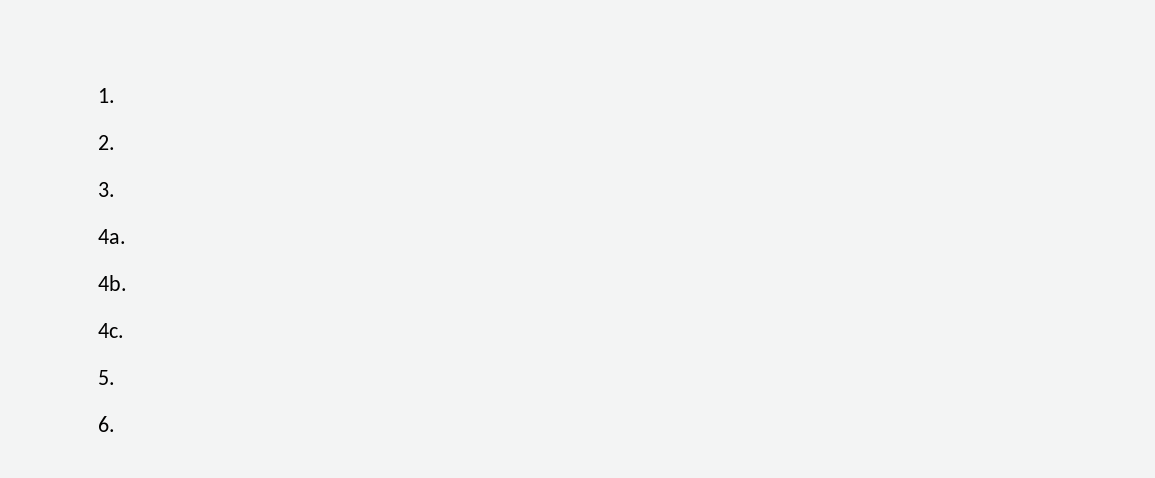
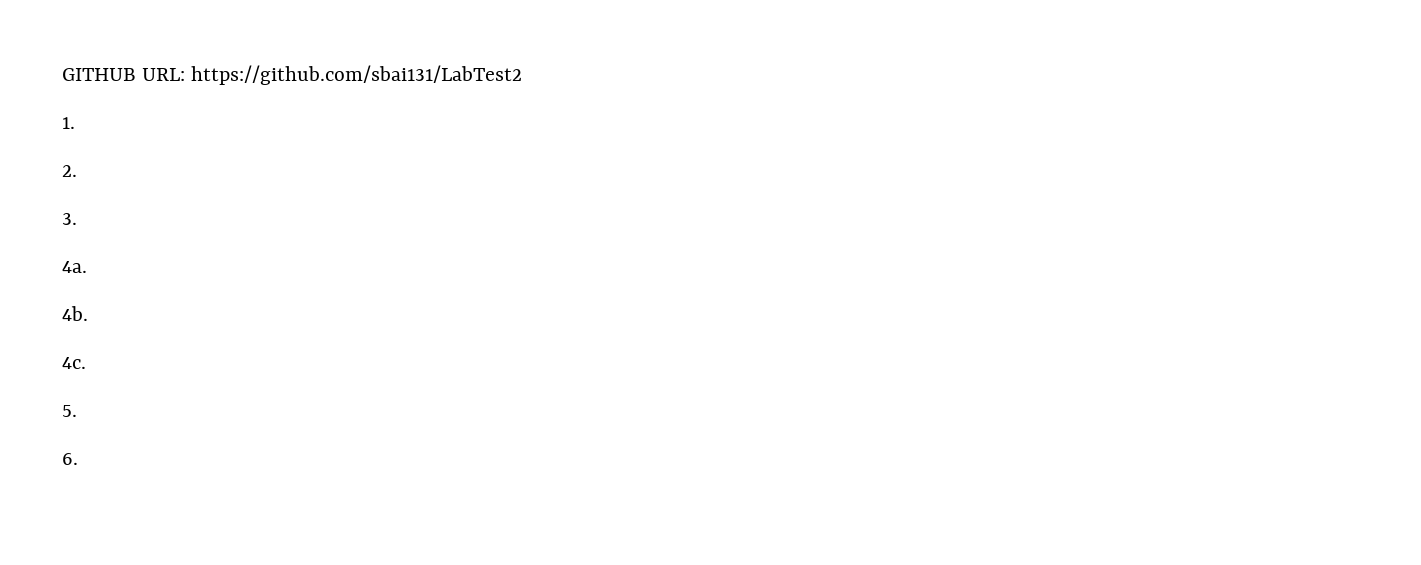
+ GITHUB URL: https://github.com/sbai131/LabTest2

